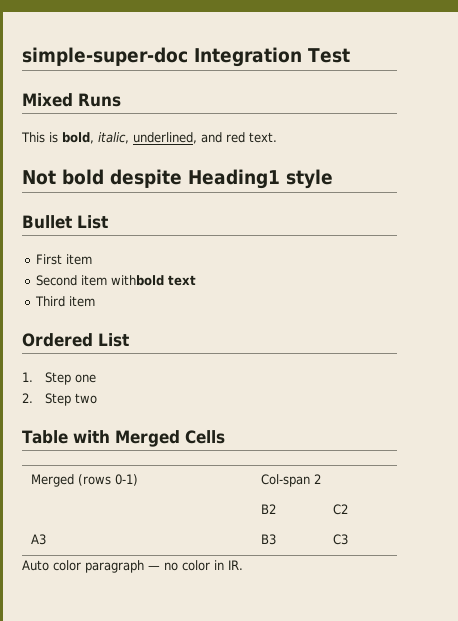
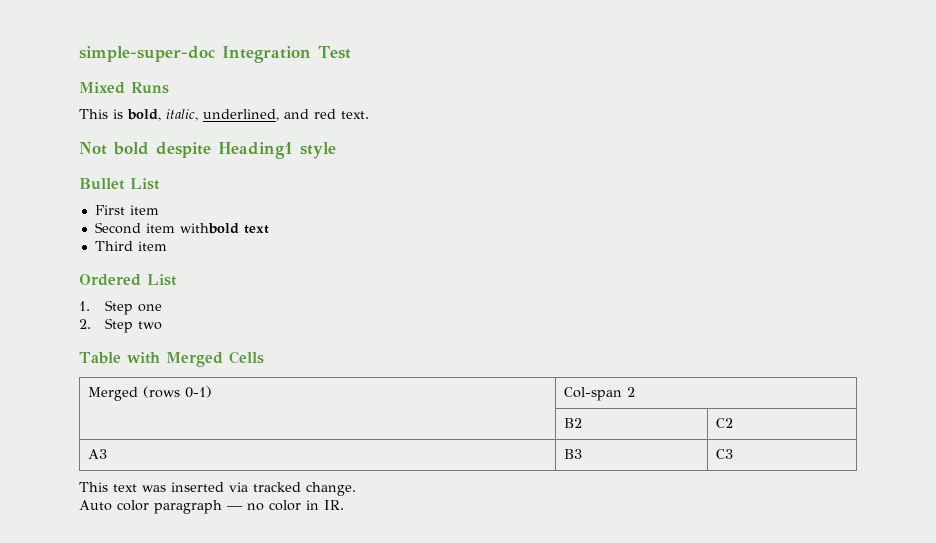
+ This text was inserted via tracked change.

